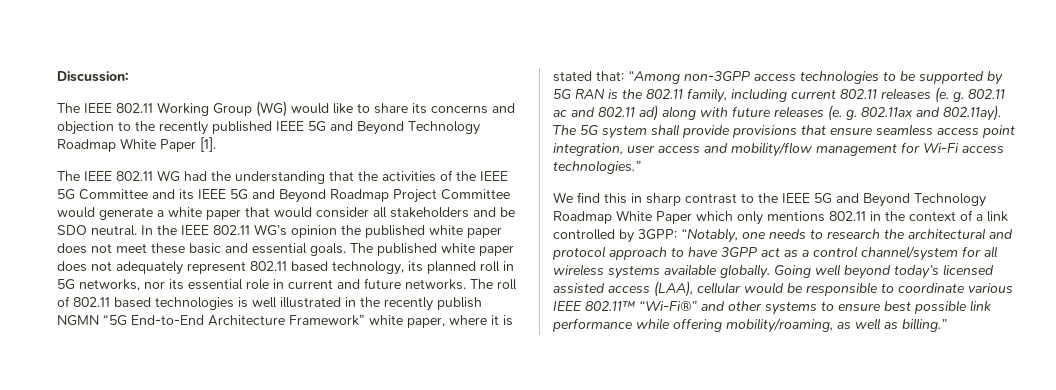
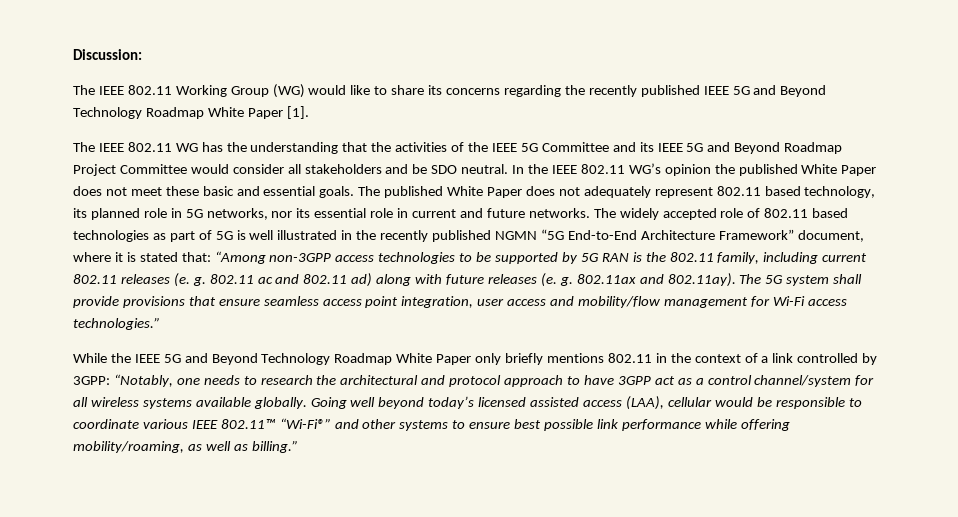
- The IEEE 802.11 Working Group (WG) would like to share its concerns and objection to the recently published IEEE 5G and Beyond Technology Roadmap White Paper [1].
+ The IEEE 802.11 Working Group (WG) would like to share its concerns regarding the recently published IEEE 5G and Beyond Technology Roadmap White Paper [1].
- The IEEE 802.11 WG had the understanding that the activities of the IEEE 5G Committee and its IEEE 5G and Beyond Roadmap Project Committee would generate a white paper that would consider all stakeholders and be SDO neutral.
+ The IEEE 802.11 WG has the understanding that the activities of the IEEE 5G Committee and its IEEE 5G and Beyond Roadmap Project Committee would consider all stakeholders and be SDO neutral.
- In the IEEE 802.11 WG’s opinion the published white paper does not meet these basic and essential goals.
+ In the IEEE 802.11 WG’s opinion the published White Paper does not meet these basic and essential goals.
- The published white paper does not adequately represent 802.11 based technology, its planned roll in 5G networks, nor its essential role in current and future networks.
+ The published White Paper does not adequately represent 802.11 based technology, its planned role in 5G networks, nor its essential role in current and future networks.
- The roll of 802.11 based technologies is well illustrated in the recently publish NGMN “5G End-to-End Architecture Framework” white paper, where it is stated that: “Among non-3GPP access technologies to be supported by 5G RAN is the 802.11 family, including current 802.11 releases (e. g.
+ The widely accepted role of 802.11 based technologies as part of 5G is well illustrated in the recently published NGMN “5G End-to-End Architecture Framework” document, where it is stated that: “Among non-3GPP access technologies to be supported by 5G RAN is the 802.11 family, including current 802.11 releases (e. g.
- We find this in sharp contrast to the IEEE 5G and Beyond Technology Roadmap White Paper which only mentions 802.11 in the context of a link controlled by 3GPP: “Notably, one needs to research the architectural and protocol approach to have 3GPP act as a control channel/system for all wireless systems available globally.
+ While the IEEE 5G and Beyond Technology Roadmap White Paper only briefly mentions 802.11 in the context of a link controlled by 3GPP: “Notably, one needs to research the architectural and protocol approach to have 3GPP act as a control channel/system for all wireless systems available globally.

